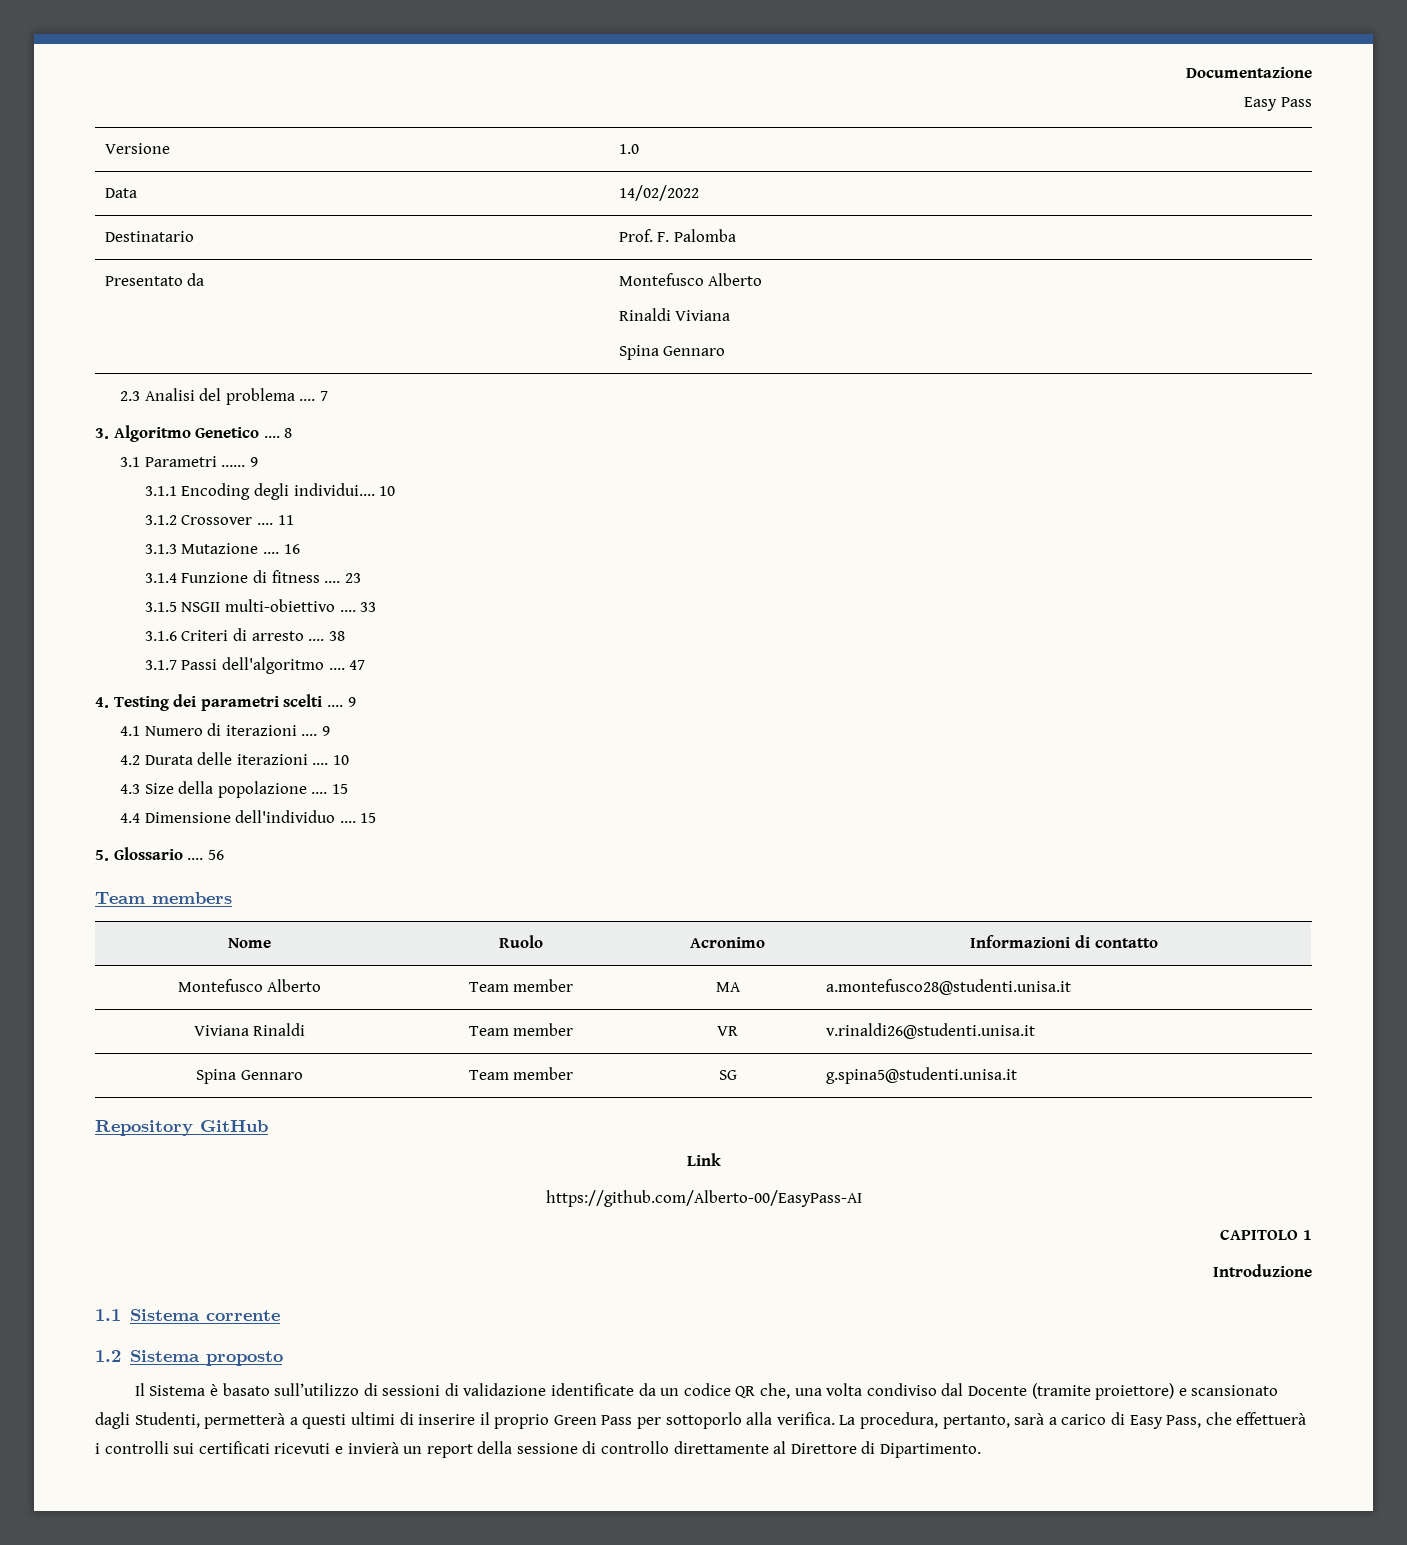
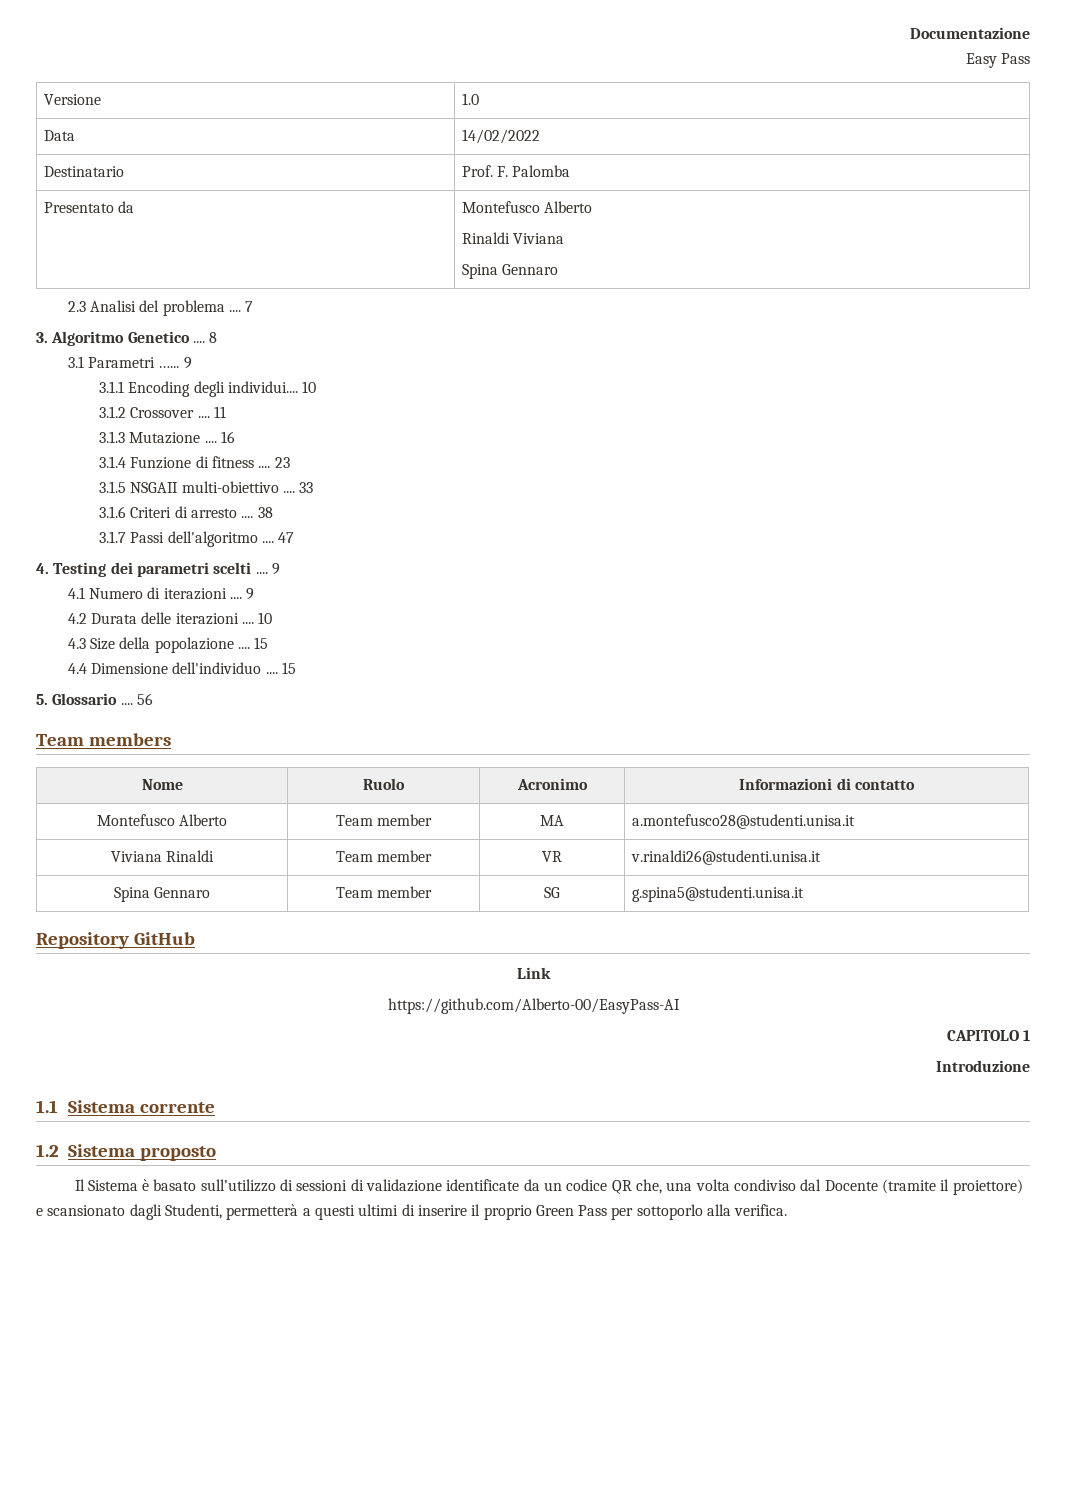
- 3.1.5 NSGII multi-obiettivo ....
+ 3.1.5 NSGAII multi-obiettivo ....
- Il Sistema è basato sull’utilizzo di sessioni di validazione identificate da un codice QR che, una volta condiviso dal Docente (tramite proiettore) e scansionato dagli Studenti, permetterà a questi ultimi di inserire il proprio Green Pass per sottoporlo alla verifica. La procedura, pertanto, sarà a carico di Easy Pass, che effettuerà i controlli sui certificati ricevuti e invierà un report della sessione di controllo direttamente al Direttore di Dipartimento.
+ Il Sistema è basato sull’utilizzo di sessioni di validazione identificate da un codice QR che, una volta condiviso dal Docente (tramite il proiettore) e scansionato dagli Studenti, permetterà a questi ultimi di inserire il proprio Green Pass per sottoporlo alla verifica.

